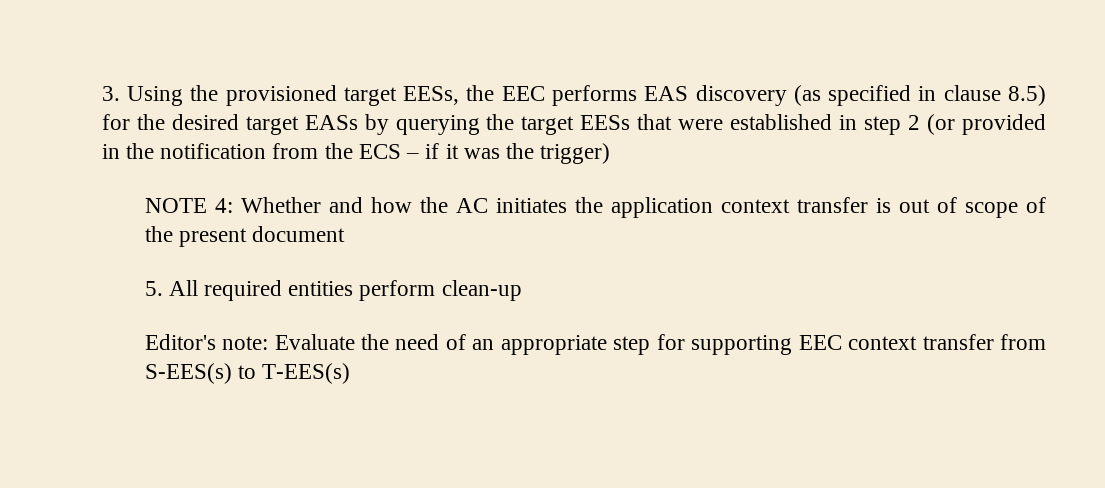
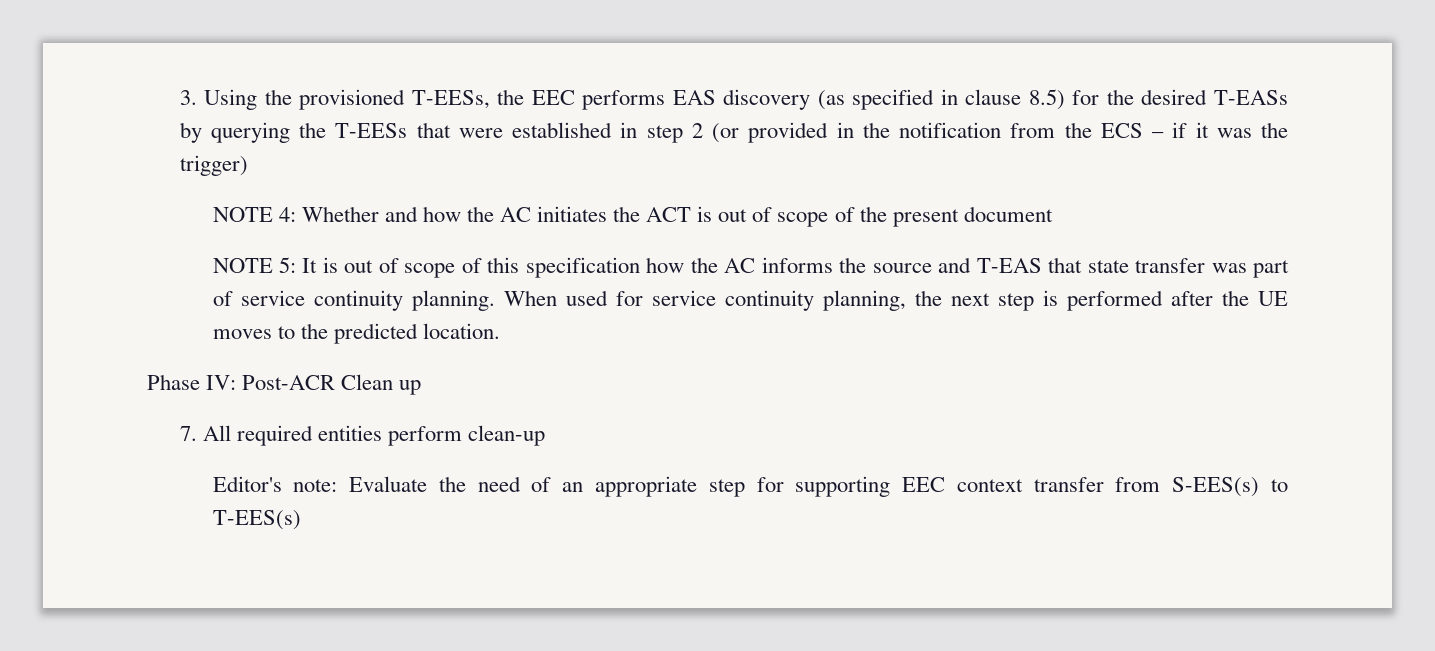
- 3. Using the provisioned target EESs, the EEC performs EAS discovery (as specified in clause 8.5) for the desired target EASs by querying the target EESs that were established in step 2 (or provided in the notification from the ECS – if it was the trigger)
+ 3. Using the provisioned T-EESs, the EEC performs EAS discovery (as specified in clause 8.5) for the desired T-EASs by querying the T-EESs that were established in step 2 (or provided in the notification from the ECS – if it was the trigger)
- NOTE 4: Whether and how the AC initiates the application context transfer is out of scope of the present document
+ NOTE 4: Whether and how the AC initiates the ACT is out of scope of the present document
- 5. All required entities perform clean-up
+ NOTE 5: It is out of scope of this specification how the AC informs the source and T-EAS that state transfer was part of service continuity planning. When used for service continuity planning, the next step is performed after the UE moves to the predicted location.
+ Phase IV: Post-ACR Clean up
+ 7. All required entities perform clean-up

